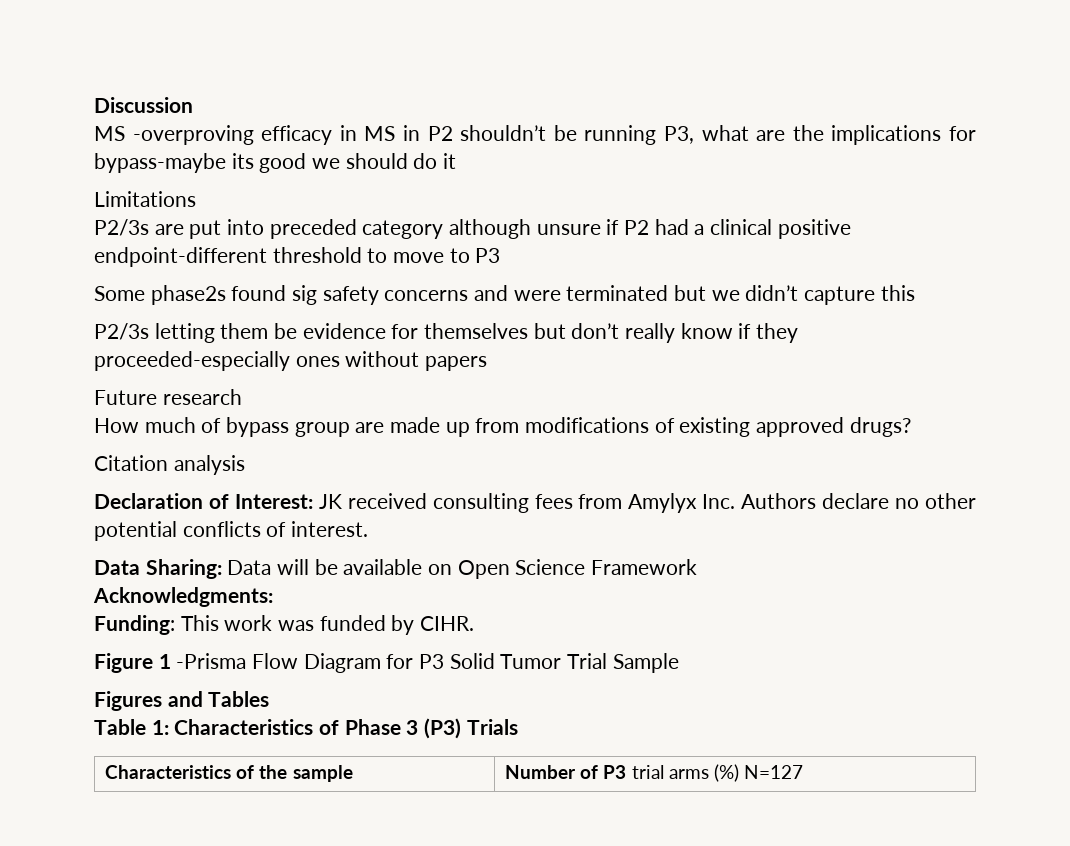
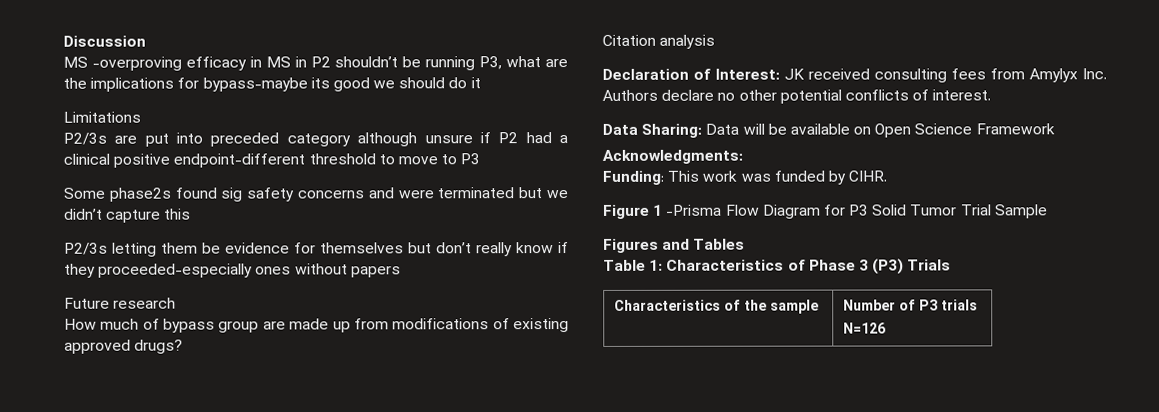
- Characteristics of the sample | Number of P3 trial arms (%) N=127
+ Characteristics of the sample | Number of P3 trials
+ N=126

